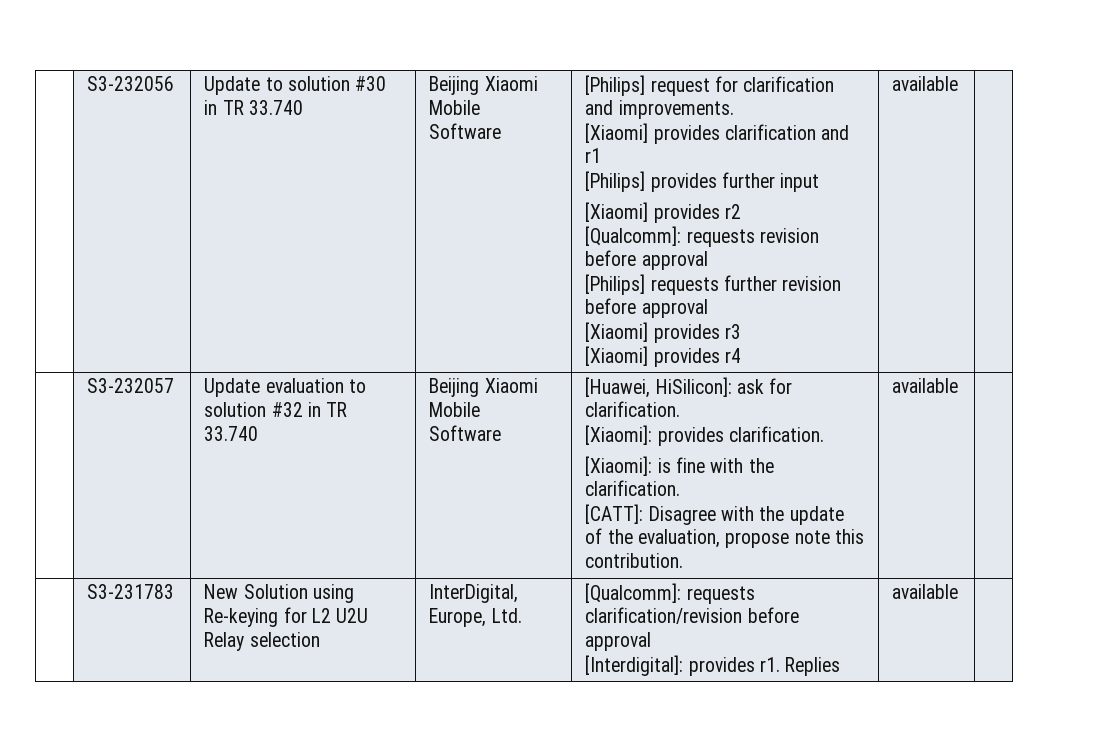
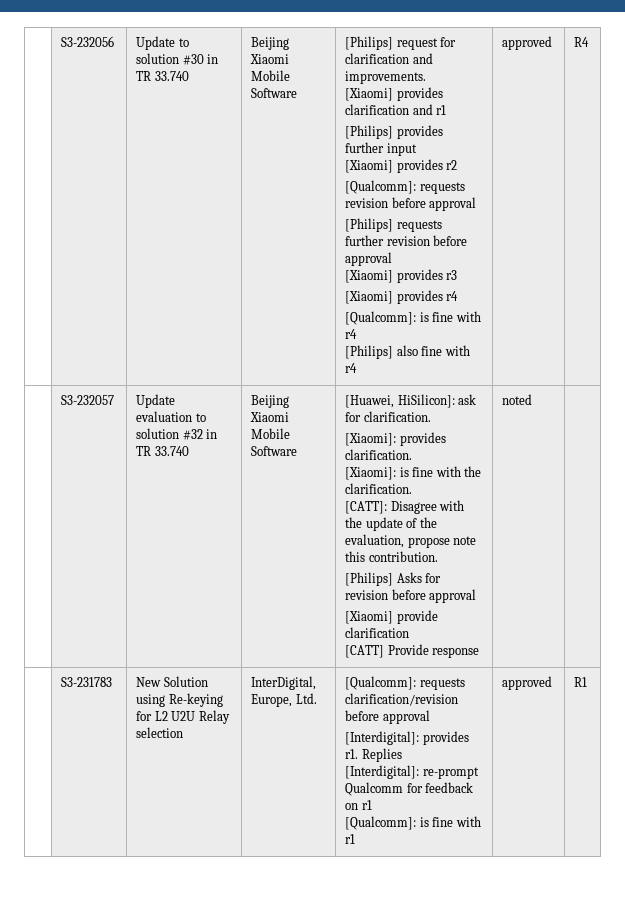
- [Xiaomi] provides r4 | available
+ [Xiaomi] provides r4
+ [Qualcomm]: is fine with r4
+ [Philips] also fine with r4 | approved | R4
- [CATT]: Disagree with the update of the evaluation, propose note this contribution. | available
+ [CATT]: Disagree with the update of the evaluation, propose note this contribution.
+ [Philips] Asks for revision before approval
+ [Xiaomi] provide clarification
+ [CATT] Provide response | noted
  | S3-231783 | New Solution using Re-keying for L2 U2U Relay selection | InterDigital, Europe, Ltd. | [Qualcomm]: requests clarification/revision before approval
- [Interdigital]: provides r1. Replies | available |
+ [Interdigital]: provides r1. Replies
+ [Interdigital]: re-prompt Qualcomm for feedback on r1
+ [Qualcomm]: is fine with r1 | approved | R1

